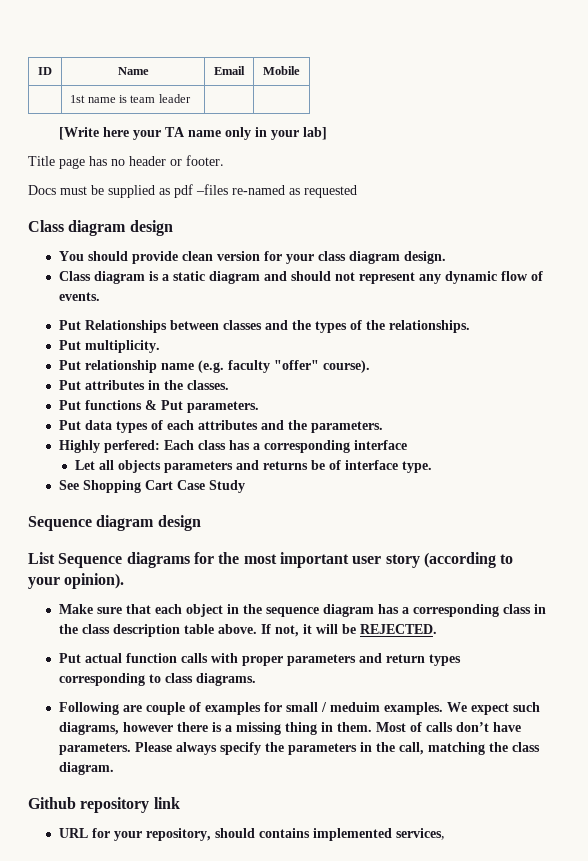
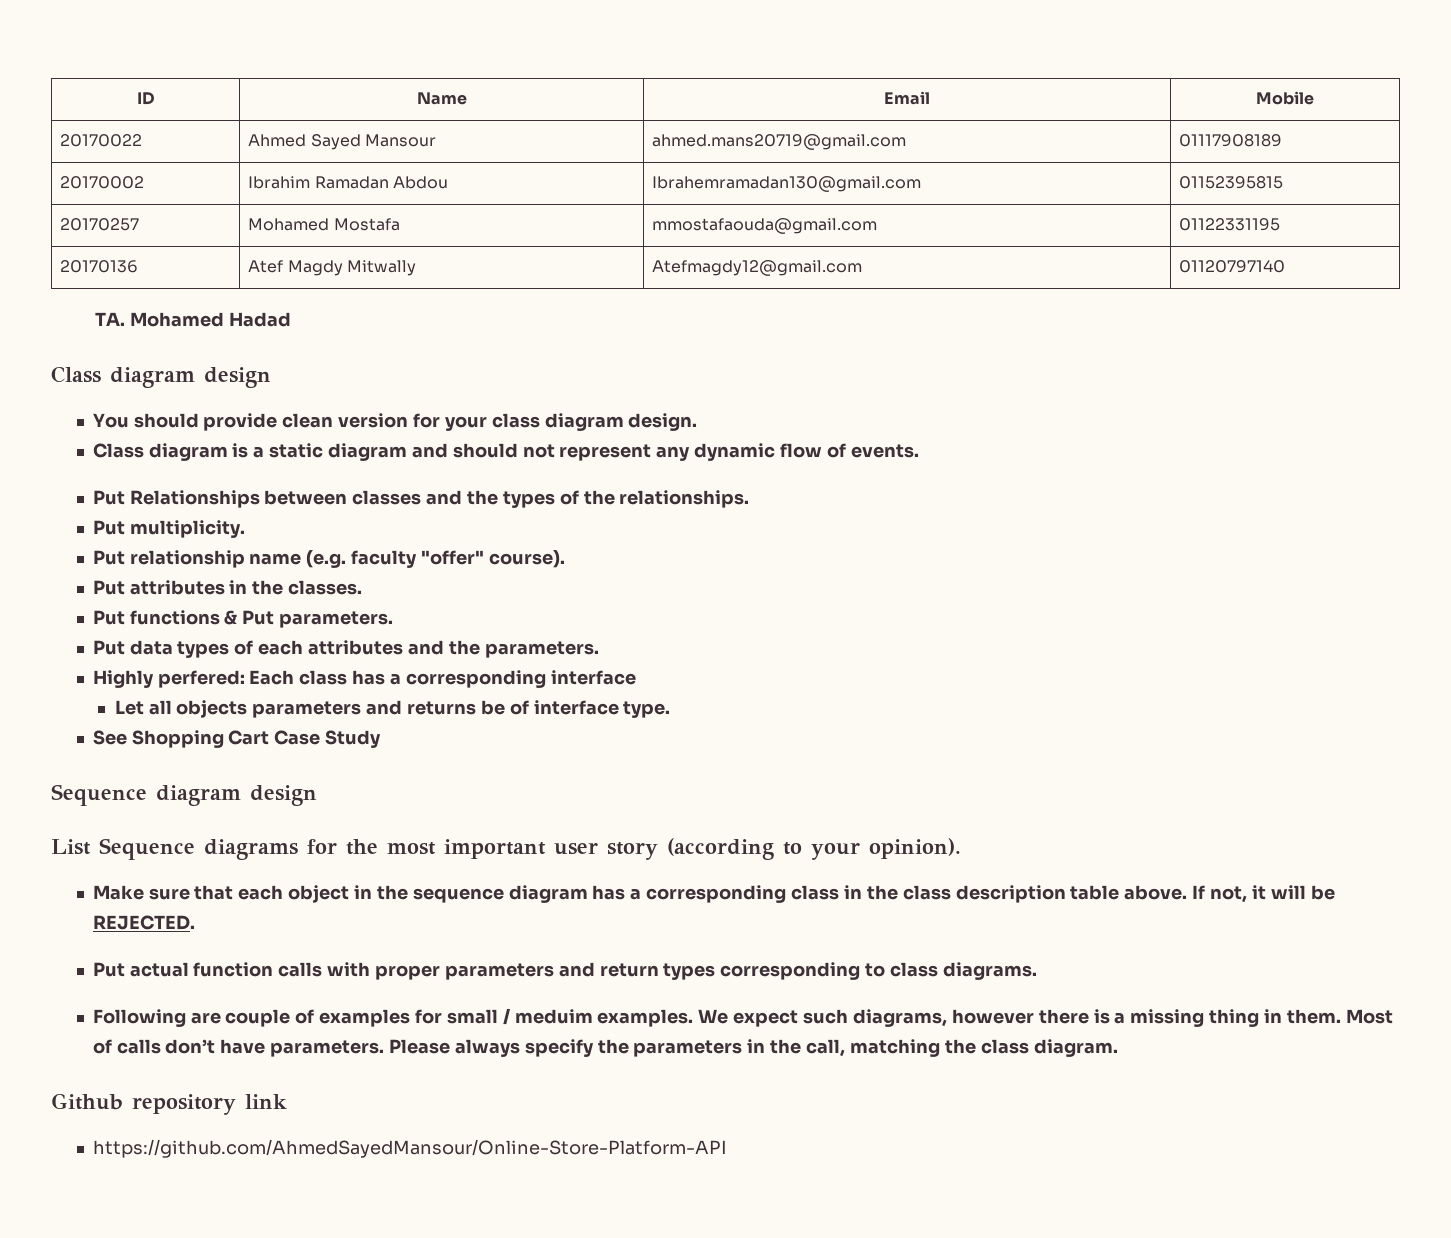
- | 1st name is team leader | |
- [Write here your TA name only in your lab]
- Title page has no header or footer.
- Docs must be supplied as pdf –files re-named as requested
+ 20170022 | Ahmed Sayed Mansour | ahmed.mans20719@gmail.com | 01117908189
+ 20170002 | Ibrahim Ramadan Abdou | Ibrahemramadan130@gmail.com | 01152395815
+ 20170257 | Mohamed Mostafa | mmostafaouda@gmail.com | 01122331195
+ 20170136 | Atef Magdy Mitwally | Atefmagdy12@gmail.com | 01120797140
+ TA. Mohamed Hadad
- URL for your repository, should contains implemented services,
+ https://github.com/AhmedSayedMansour/Online-Store-Platform-API

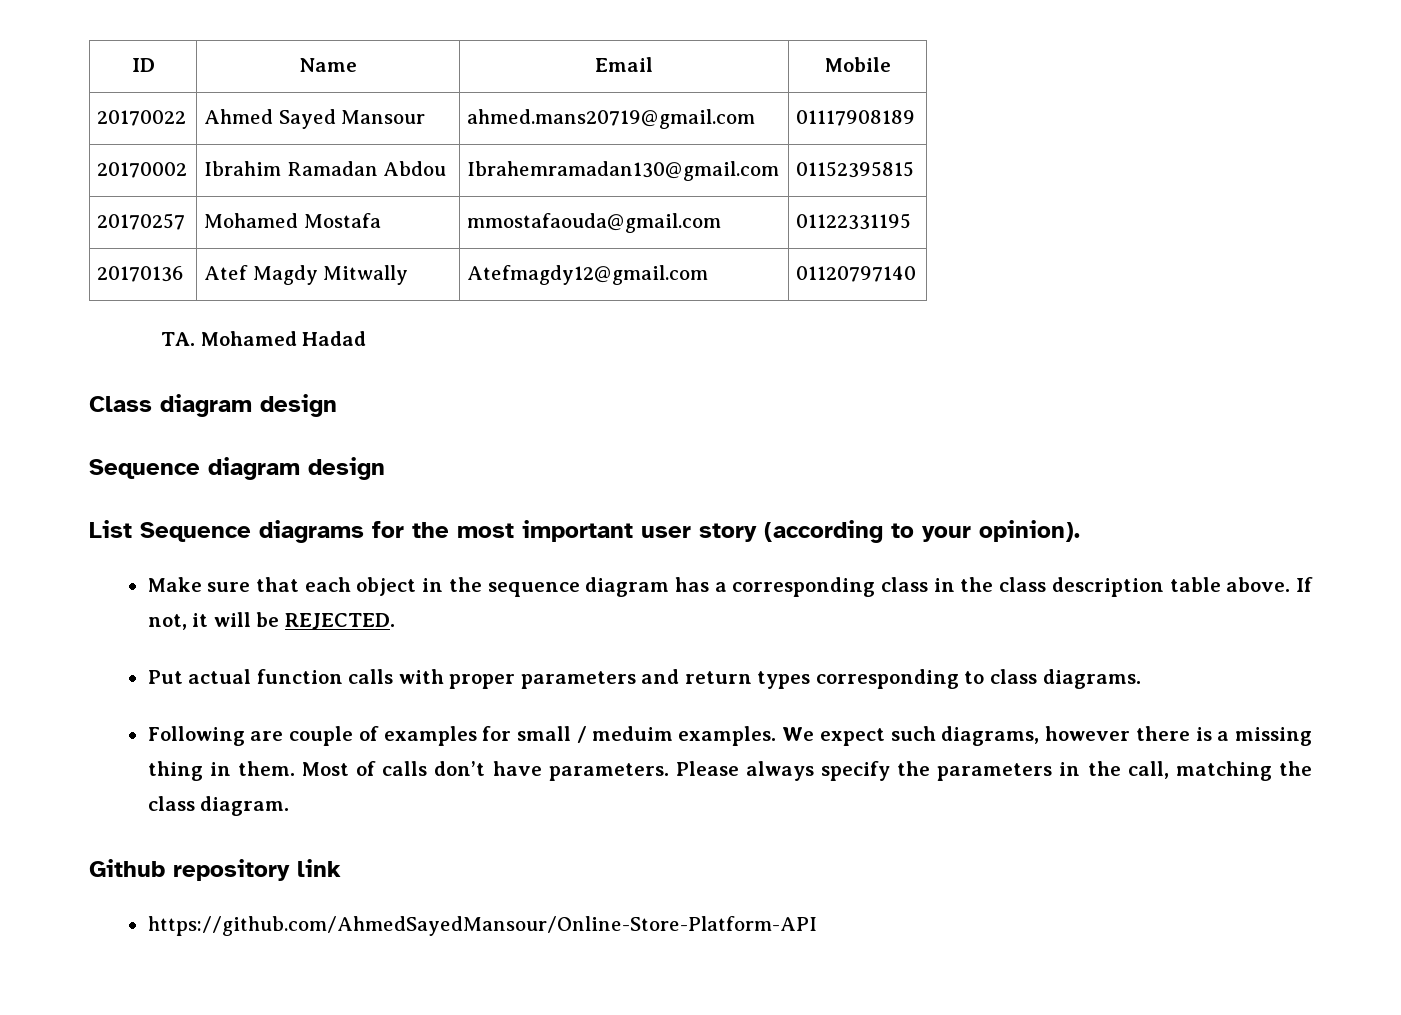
- You should provide clean version for your class diagram design.
- Class diagram is a static diagram and should not represent any dynamic flow of events.
- Put Relationships between classes and the types of the relationships.
- Put multiplicity.
- Put relationship name (e.g. faculty "offer" course).
- Put attributes in the classes.
- Put functions & Put parameters.
- Put data types of each attributes and the parameters.
- Highly perfered: Each class has a corresponding interface
- Let all objects parameters and returns be of interface type.
- See Shopping Cart Case Study

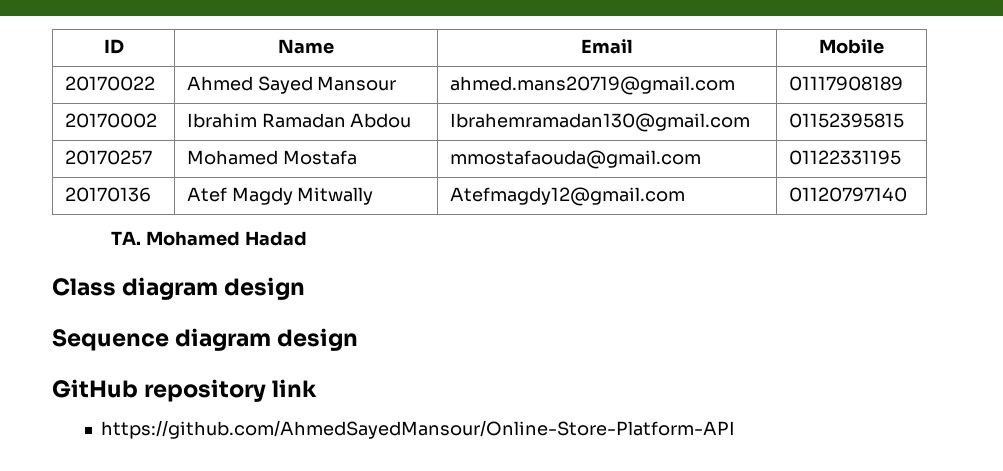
- List Sequence diagrams for the most important user story (according to your opinion).
- Make sure that each object in the sequence diagram has a corresponding class in the class description table above. If not, it will be REJECTED.
- Put actual function calls with proper parameters and return types corresponding to class diagrams.
- Following are couple of examples for small / meduim examples. We expect such diagrams, however there is a missing thing in them. Most of calls don’t have parameters. Please always specify the parameters in the call, matching the class diagram.
- Github repository link
+ GitHub repository link

